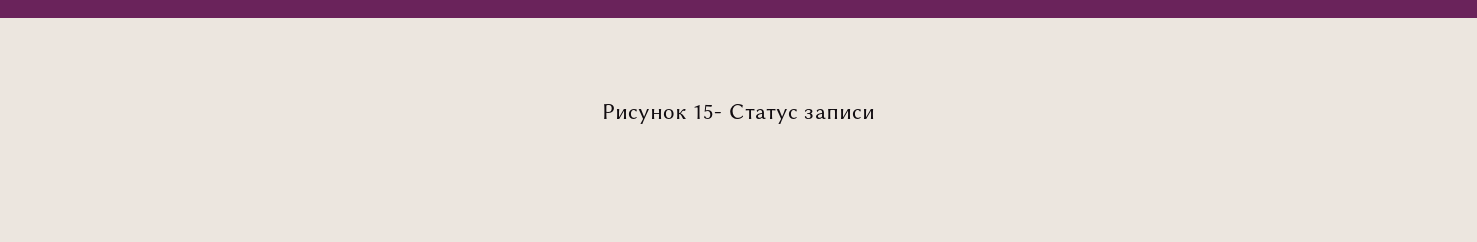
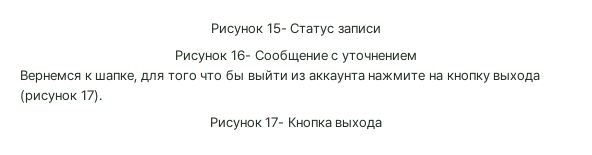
+ Рисунок 16- Сообщение с уточнением
+ Вернемся к шапке, для того что бы выйти из аккаунта нажмите на кнопку выхода (рисунок 17).
+ Рисунок 17- Кнопка выхода

